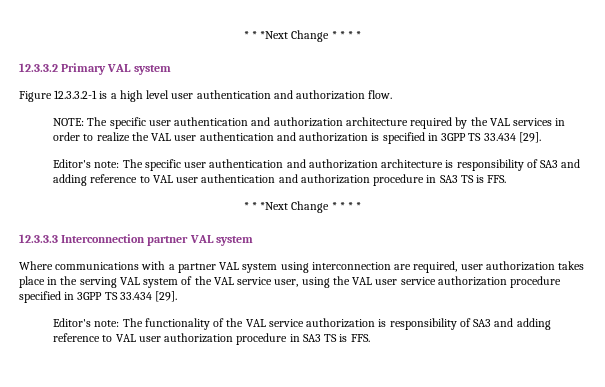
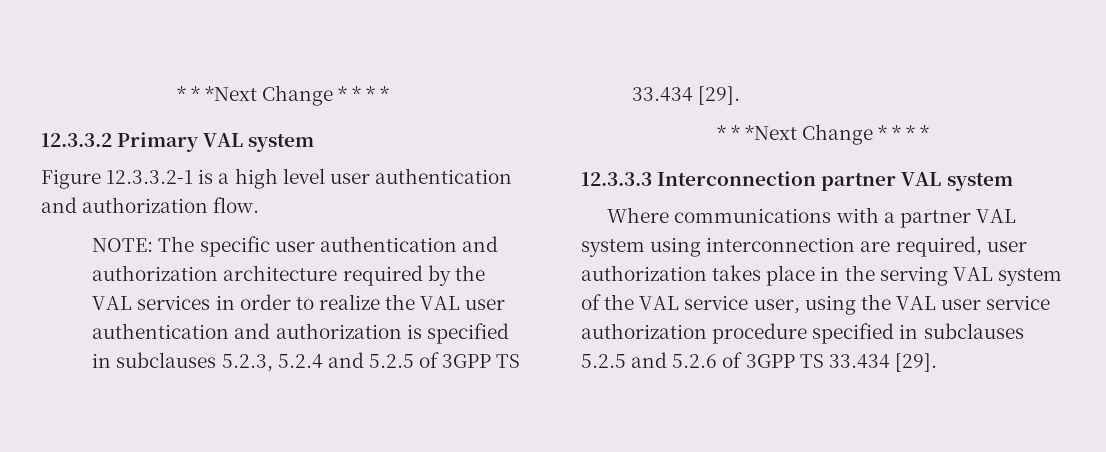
- NOTE: The specific user authentication and authorization architecture required by the VAL services in order to realize the VAL user authentication and authorization is specified in 3GPP TS 33.434 [29].
- Editor's note: The specific user authentication and authorization architecture is responsibility of SA3 and adding reference to VAL user authentication and authorization procedure in SA3 TS is FFS.
+ NOTE: The specific user authentication and authorization architecture required by the VAL services in order to realize the VAL user authentication and authorization is specified in subclauses 5.2.3, 5.2.4 and 5.2.5 of 3GPP TS 33.434 [29].
- Where communications with a partner VAL system using interconnection are required, user authorization takes place in the serving VAL system of the VAL service user, using the VAL user service authorization procedure specified in 3GPP TS 33.434 [29].
- Editor's note: The functionality of the VAL service authorization is responsibility of SA3 and adding reference to VAL user authorization procedure in SA3 TS is FFS.
+ Where communications with a partner VAL system using interconnection are required, user authorization takes place in the serving VAL system of the VAL service user, using the VAL user service authorization procedure specified in subclauses 5.2.5 and 5.2.6 of 3GPP TS 33.434 [29].

